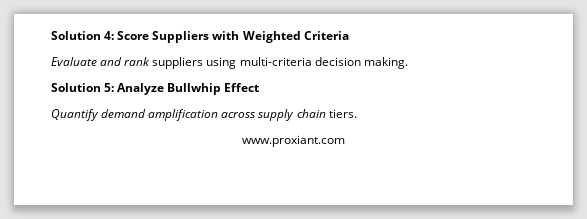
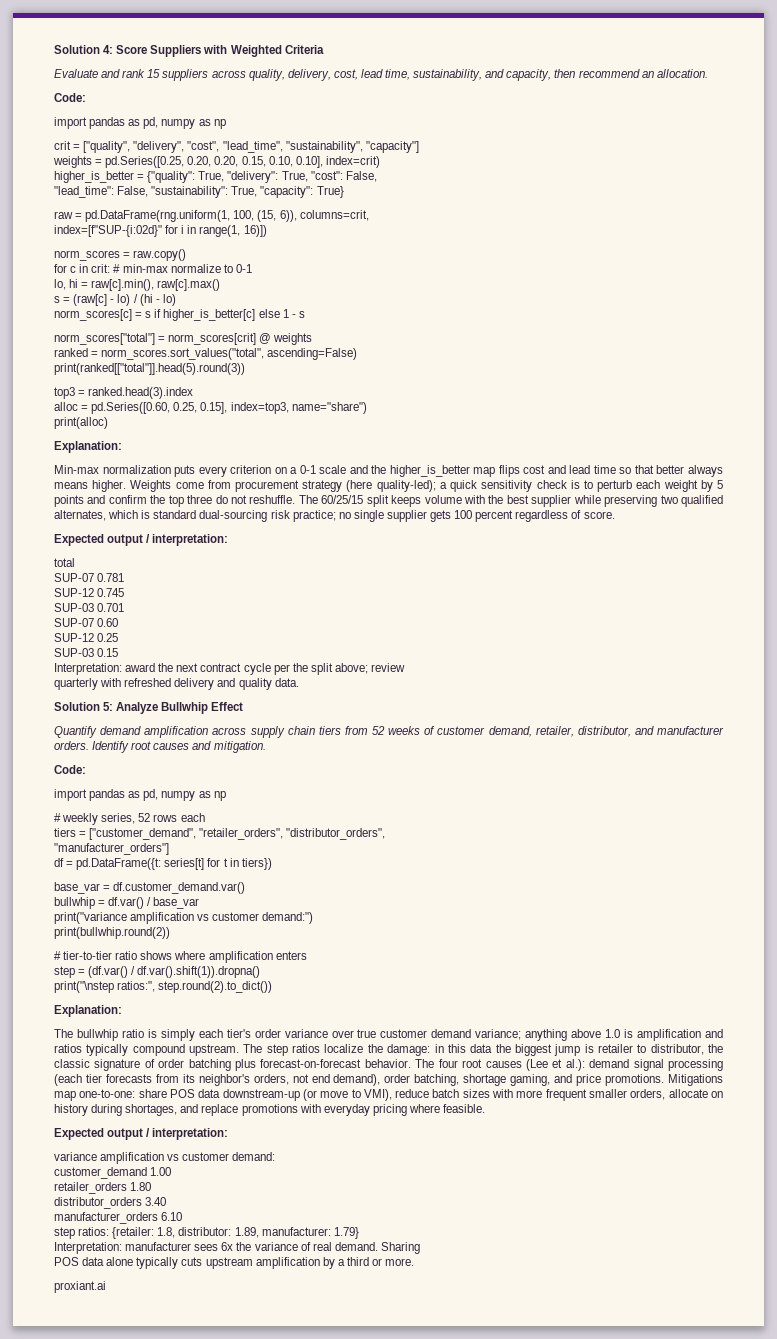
- Evaluate and rank suppliers using multi-criteria decision making.
+ Evaluate and rank 15 suppliers across quality, delivery, cost, lead time, sustainability, and capacity, then recommend an allocation.
+ Code:
+ import pandas as pd, numpy as np
+ crit = ["quality", "delivery", "cost", "lead_time", "sustainability", "capacity"]
+ weights = pd.Series([0.25, 0.20, 0.20, 0.15, 0.10, 0.10], index=crit)
+ higher_is_better = {"quality": True, "delivery": True, "cost": False,
+ "lead_time": False, "sustainability": True, "capacity": True}
+ raw = pd.DataFrame(rng.uniform(1, 100, (15, 6)), columns=crit,
+ index=[f"SUP-{i:02d}" for i in range(1, 16)])
+ norm_scores = raw.copy()
+ for c in crit: # min-max normalize to 0-1
+ lo, hi = raw[c].min(), raw[c].max()
+ s = (raw[c] - lo) / (hi - lo)
+ norm_scores[c] = s if higher_is_better[c] else 1 - s
+ norm_scores["total"] = norm_scores[crit] @ weights
+ ranked = norm_scores.sort_values("total", ascending=False)
+ print(ranked[["total"]].head(5).round(3))
+ top3 = ranked.head(3).index
+ alloc = pd.Series([0.60, 0.25, 0.15], index=top3, name="share")
+ print(alloc)
+ Explanation:
+ Min-max normalization puts every criterion on a 0-1 scale and the higher_is_better map flips cost and lead time so that better always means higher. Weights come from procurement strategy (here quality-led); a quick sensitivity check is to perturb each weight by 5 points and confirm the top three do not reshuffle. The 60/25/15 split keeps volume with the best supplier while preserving two qualified alternates, which is standard dual-sourcing risk practice; no single supplier gets 100 percent regardless of score.
+ Expected output / interpretation:
+ total
+ SUP-07 0.781
+ SUP-12 0.745
+ SUP-03 0.701
+ SUP-07 0.60
+ SUP-12 0.25
+ SUP-03 0.15
+ Interpretation: award the next contract cycle per the split above; review
+ quarterly with refreshed delivery and quality data.
- Quantify demand amplification across supply chain tiers.
- www.proxiant.com
+ Quantify demand amplification across supply chain tiers from 52 weeks of customer demand, retailer, distributor, and manufacturer orders. Identify root causes and mitigation.
+ Code:
+ import pandas as pd, numpy as np
+ # weekly series, 52 rows each
+ tiers = ["customer_demand", "retailer_orders", "distributor_orders",
+ "manufacturer_orders"]
+ df = pd.DataFrame({t: series[t] for t in tiers})
+ base_var = df.customer_demand.var()
+ bullwhip = df.var() / base_var
+ print("variance amplification vs customer demand:")
+ print(bullwhip.round(2))
+ # tier-to-tier ratio shows where amplification enters
+ step = (df.var() / df.var().shift(1)).dropna()
+ print("\nstep ratios:", step.round(2).to_dict())
+ Explanation:
+ The bullwhip ratio is simply each tier's order variance over true customer demand variance; anything above 1.0 is amplification and ratios typically compound upstream. The step ratios localize the damage: in this data the biggest jump is retailer to distributor, the classic signature of order batching plus forecast-on-forecast behavior. The four root causes (Lee et al.): demand signal processing (each tier forecasts from its neighbor's orders, not end demand), order batching, shortage gaming, and price promotions. Mitigations map one-to-one: share POS data downstream-up (or move to VMI), reduce batch sizes with more frequent smaller orders, allocate on history during shortages, and replace promotions with everyday pricing where feasible.
+ Expected output / interpretation:
+ variance amplification vs customer demand:
+ customer_demand 1.00
+ retailer_orders 1.80
+ distributor_orders 3.40
+ manufacturer_orders 6.10
+ step ratios: {retailer: 1.8, distributor: 1.89, manufacturer: 1.79}
+ Interpretation: manufacturer sees 6x the variance of real demand. Sharing
+ POS data alone typically cuts upstream amplification by a third or more.
+ proxiant.ai

